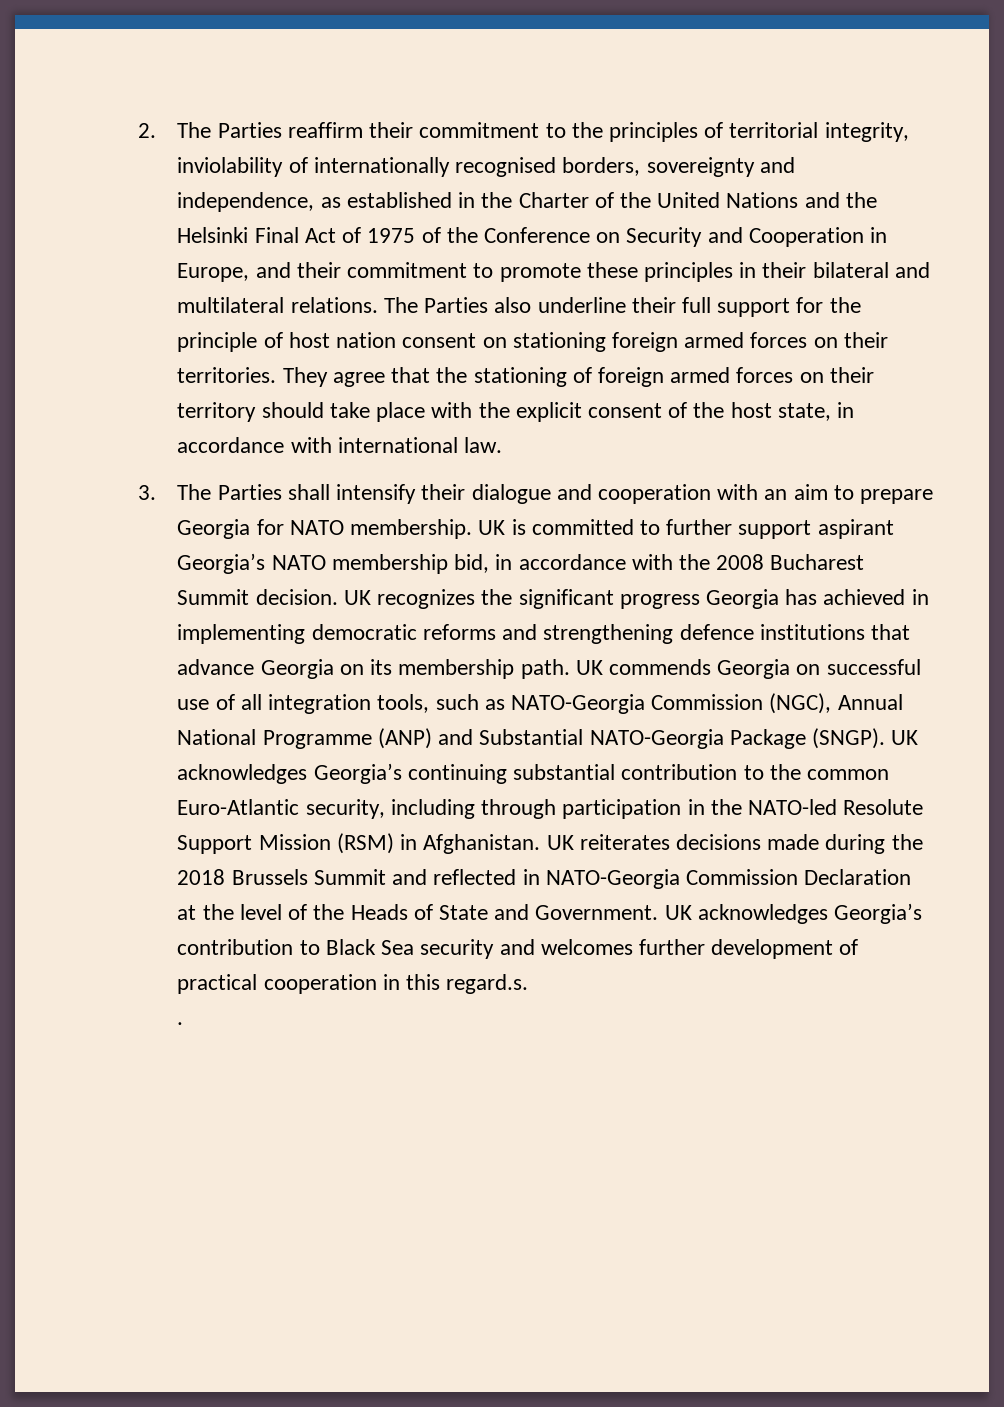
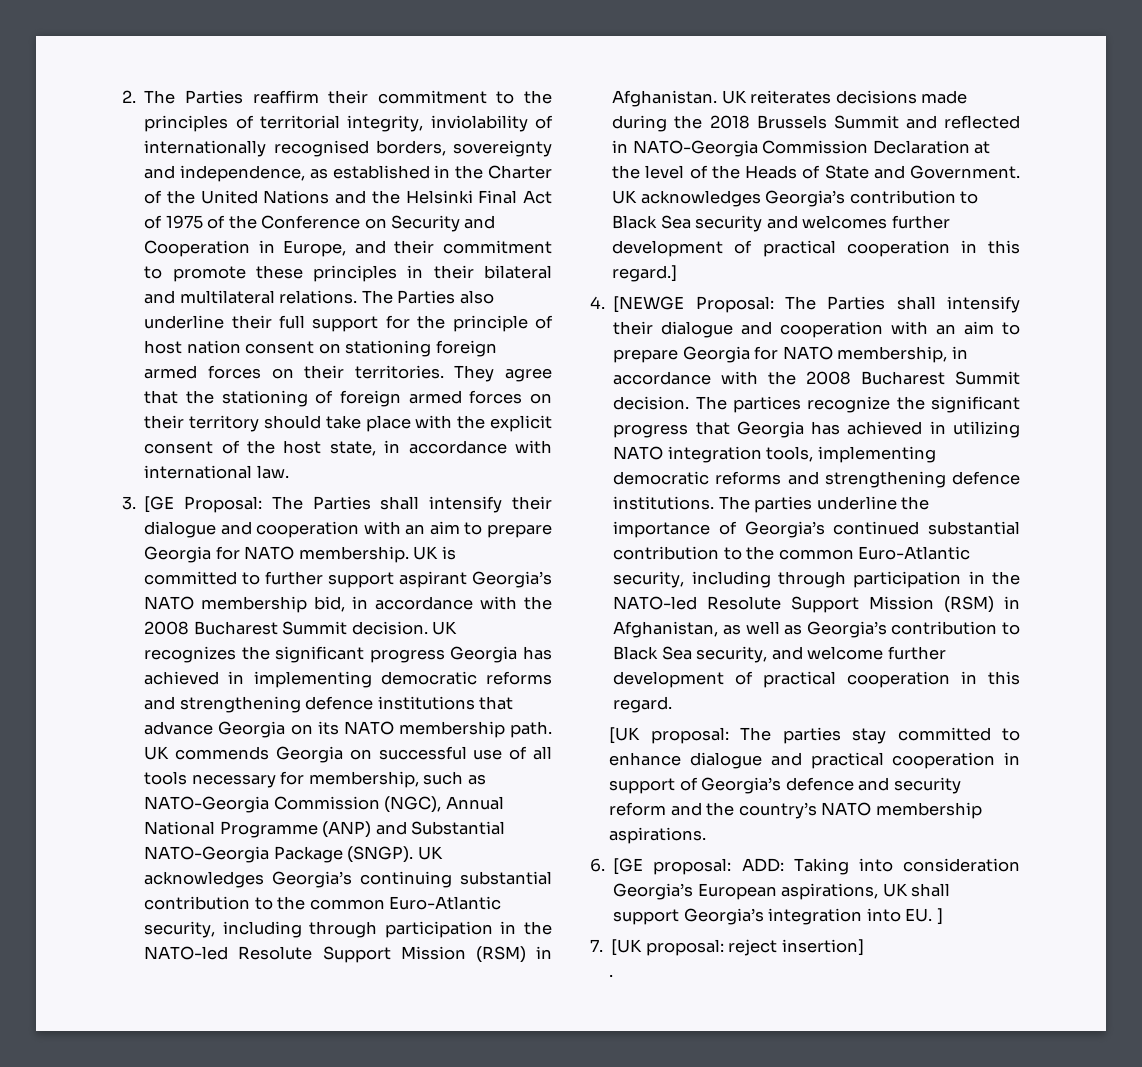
- 3. The Parties shall intensify their dialogue and cooperation with an aim to prepare Georgia for NATO membership.
+ 3. [GE Proposal: The Parties shall intensify their dialogue and cooperation with an aim to prepare Georgia for NATO membership.
- UK recognizes the significant progress Georgia has achieved in implementing democratic reforms and strengthening defence institutions that advance Georgia on its membership path.
+ UK recognizes the significant progress Georgia has achieved in implementing democratic reforms and strengthening defence institutions that advance Georgia on its NATO membership path.
- UK commends Georgia on successful use of all integration tools, such as NATO-Georgia Commission (NGC), Annual National Programme (ANP) and Substantial NATO-Georgia Package (SNGP).
+ UK commends Georgia on successful use of all tools necessary for membership, such as NATO-Georgia Commission (NGC), Annual National Programme (ANP) and Substantial NATO-Georgia Package (SNGP).
- UK acknowledges Georgia’s contribution to Black Sea security and welcomes further development of practical cooperation in this regard.s.
+ UK acknowledges Georgia’s contribution to Black Sea security and welcomes further development of practical cooperation in this regard.]
+ 4. [NEWGE Proposal: The Parties shall intensify their dialogue and cooperation with an aim to prepare Georgia for NATO membership, in accordance with the 2008 Bucharest Summit decision. The partices recognize the significant progress that Georgia has achieved in utilizing NATO integration tools, implementing democratic reforms and strengthening defence institutions. The parties underline the importance of Georgia’s continued substantial contribution to the common Euro-Atlantic security, including through participation in the NATO-led Resolute Support Mission (RSM) in Afghanistan, as well as Georgia’s contribution to Black Sea security, and welcome further development of practical cooperation in this regard.
+ [UK proposal: The parties stay committed to enhance dialogue and practical cooperation in support of Georgia’s defence and security reform and the country’s NATO membership aspirations.
+ 6. [GE proposal: ADD: Taking into consideration Georgia’s European aspirations, UK shall support Georgia’s integration into EU. ]
+ 7. [UK proposal: reject insertion]

